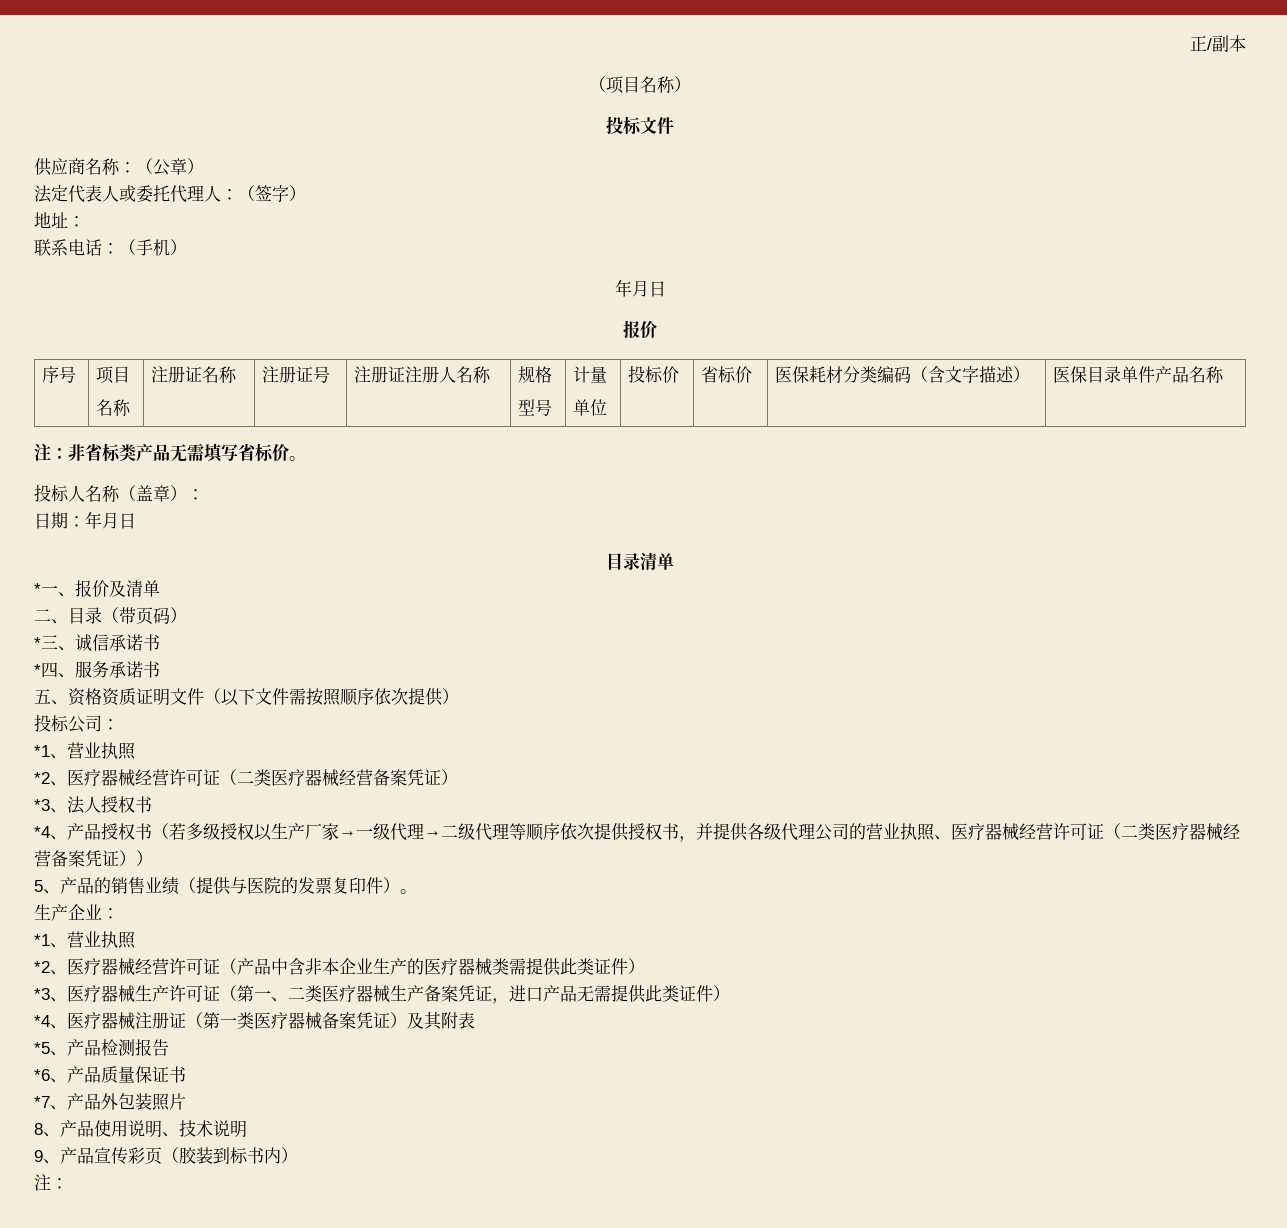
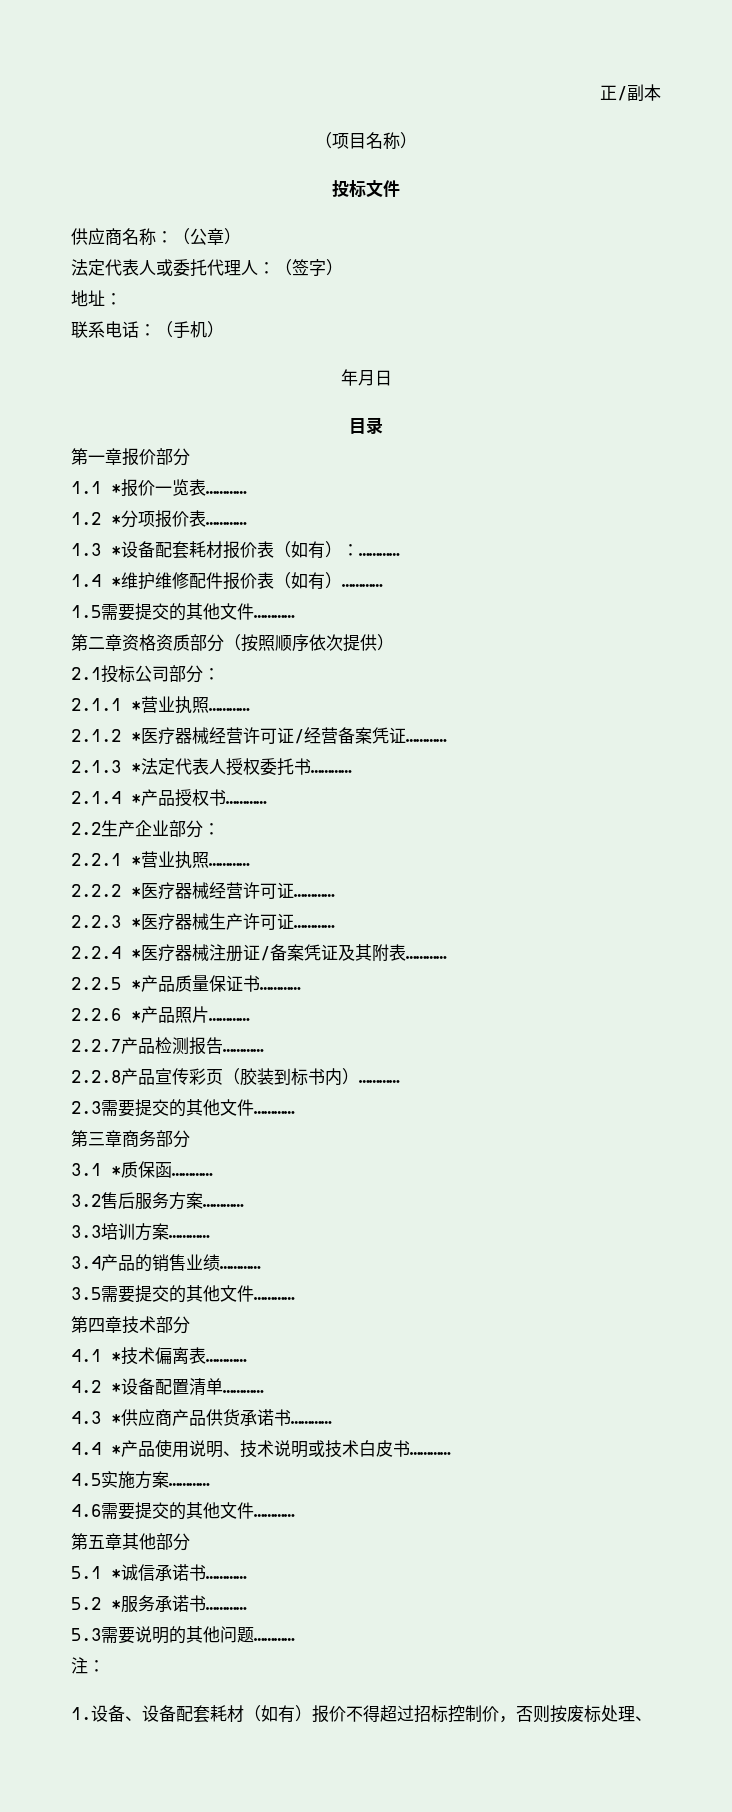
  联系电话：（手机）
  年月日
- 报价
- 序号 | 项目
- 名称 | 注册证名称 | 注册证号 | 注册证注册人名称 | 规格
- 型号 | 计量
- 单位 | 投标价 | 省标价 | 医保耗材分类编码（含文字描述） | 医保目录单件产品名称
- 注：非省标类产品无需填写省标价。
- 投标人名称（盖章）：
- 日期：年月日
- 目录清单
- *一、报价及清单
- 二、目录（带页码）
- *三、诚信承诺书
- *四、服务承诺书
- 五、资格资质证明文件（以下文件需按照顺序依次提供）
+ 目录
+ 第一章报价部分
+ 1.1 *报价一览表…………
+ 1.2 *分项报价表…………
+ 1.3 *设备配套耗材报价表（如有）：…………
+ 1.4 *维护维修配件报价表（如有）…………
+ 1.5需要提交的其他文件…………
+ 第二章资格资质部分（按照顺序依次提供）
- 投标公司：
- *1、营业执照
- *2、医疗器械经营许可证（二类医疗器械经营备案凭证）
- *3、法人授权书
- *4、产品授权书（若多级授权以生产厂家→一级代理→二级代理等顺序依次提供授权书，并提供各级代理公司的营业执照、医疗器械经营许可证（二类医疗器械经营备案凭证））
- 5、产品的销售业绩（提供与医院的发票复印件）。
- 生产企业：
- *1、营业执照
- *2、医疗器械经营许可证（产品中含非本企业生产的医疗器械类需提供此类证件）
- *3、医疗器械生产许可证（第一、二类医疗器械生产备案凭证，进口产品无需提供此类证件）
- *4、医疗器械注册证（第一类医疗器械备案凭证）及其附表
- *5、产品检测报告
- *6、产品质量保证书
- *7、产品外包装照片
- 8、产品使用说明、技术说明
- 9、产品宣传彩页（胶装到标书内）
+ 2.1投标公司部分：
+ 2.1.1 *营业执照…………
+ 2.1.2 *医疗器械经营许可证/经营备案凭证…………
+ 2.1.3 *法定代表人授权委托书…………
+ 2.1.4 *产品授权书…………
+ 2.2生产企业部分：
+ 2.2.1 *营业执照…………
+ 2.2.2 *医疗器械经营许可证…………
+ 2.2.3 *医疗器械生产许可证…………
+ 2.2.4 *医疗器械注册证/备案凭证及其附表…………
+ 2.2.5 *产品质量保证书…………
+ 2.2.6 *产品照片…………
+ 2.2.7产品检测报告…………
+ 2.2.8产品宣传彩页（胶装到标书内）…………
+ 2.3需要提交的其他文件…………
+ 第三章商务部分
+ 3.1 *质保函…………
+ 3.2售后服务方案…………
+ 3.3培训方案…………
+ 3.4产品的销售业绩…………
+ 3.5需要提交的其他文件…………
+ 第四章技术部分
+ 4.1 *技术偏离表…………
+ 4.2 *设备配置清单…………
+ 4.3 *供应商产品供货承诺书…………
+ 4.4 *产品使用说明、技术说明或技术白皮书…………
+ 4.5实施方案…………
+ 4.6需要提交的其他文件…………
+ 第五章其他部分
+ 5.1 *诚信承诺书…………
+ 5.2 *服务承诺书…………
+ 5.3需要说明的其他问题…………
  注：
+ 1.设备、设备配套耗材（如有）报价不得超过招标控制价，否则按废标处理、

